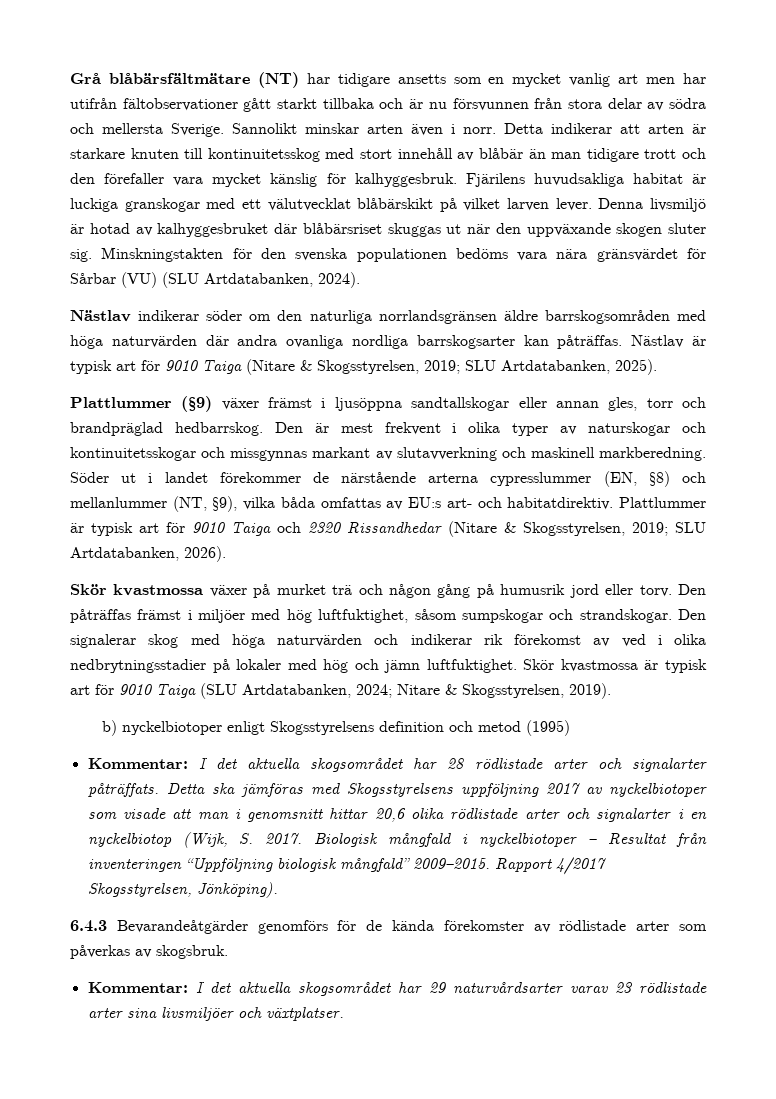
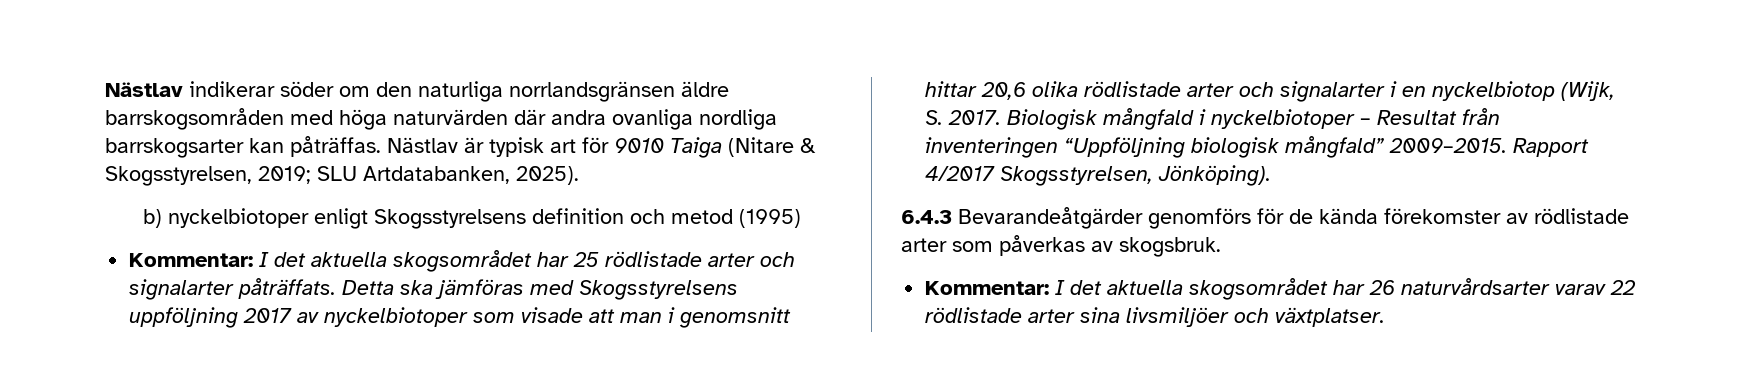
- Grå blåbärsfältmätare (NT) har tidigare ansetts som en mycket vanlig art men har utifrån fältobservationer gått starkt tillbaka och är nu försvunnen från stora delar av södra och mellersta Sverige. Sannolikt minskar arten även i norr. Detta indikerar att arten är starkare knuten till kontinuitetsskog med stort innehåll av blåbär än man tidigare trott och den förefaller vara mycket känslig för kalhyggesbruk. Fjärilens huvudsakliga habitat är luckiga granskogar med ett välutvecklat blåbärskikt på vilket larven lever. Denna livsmiljö är hotad av kalhyggesbruket där blåbärsriset skuggas ut när den uppväxande skogen sluter sig. Minskningstakten för den svenska populationen bedöms vara nära gränsvärdet för Sårbar (VU) (SLU Artdatabanken, 2024).
- Plattlummer (§9) växer främst i ljusöppna sandtallskogar eller annan gles, torr och brandpräglad hedbarrskog. Den är mest frekvent i olika typer av naturskogar och kontinuitetsskogar och missgynnas markant av slutavverkning och maskinell markberedning. Söder ut i landet förekommer de närstående arterna cypresslummer (EN, §8) och mellanlummer (NT, §9), vilka båda omfattas av EU:s art- och habitatdirektiv. Plattlummer är typisk art för 9010 Taiga och 2320 Rissandhedar (Nitare & Skogsstyrelsen, 2019; SLU Artdatabanken, 2026).
- Skör kvastmossa växer på murket trä och någon gång på humusrik jord eller torv. Den påträffas främst i miljöer med hög luftfuktighet, såsom sumpskogar och strandskogar. Den signalerar skog med höga naturvärden och indikerar rik förekomst av ved i olika nedbrytningsstadier på lokaler med hög och jämn luftfuktighet. Skör kvastmossa är typisk art för 9010 Taiga (SLU Artdatabanken, 2024; Nitare & Skogsstyrelsen, 2019).
- Kommentar: I det aktuella skogsområdet har 28 rödlistade arter och signalarter påträffats.
+ Kommentar: I det aktuella skogsområdet har 25 rödlistade arter och signalarter påträffats.
- Kommentar: I det aktuella skogsområdet har 29 naturvårdsarter varav 23 rödlistade arter sina livsmiljöer och växtplatser.
+ Kommentar: I det aktuella skogsområdet har 26 naturvårdsarter varav 22 rödlistade arter sina livsmiljöer och växtplatser.

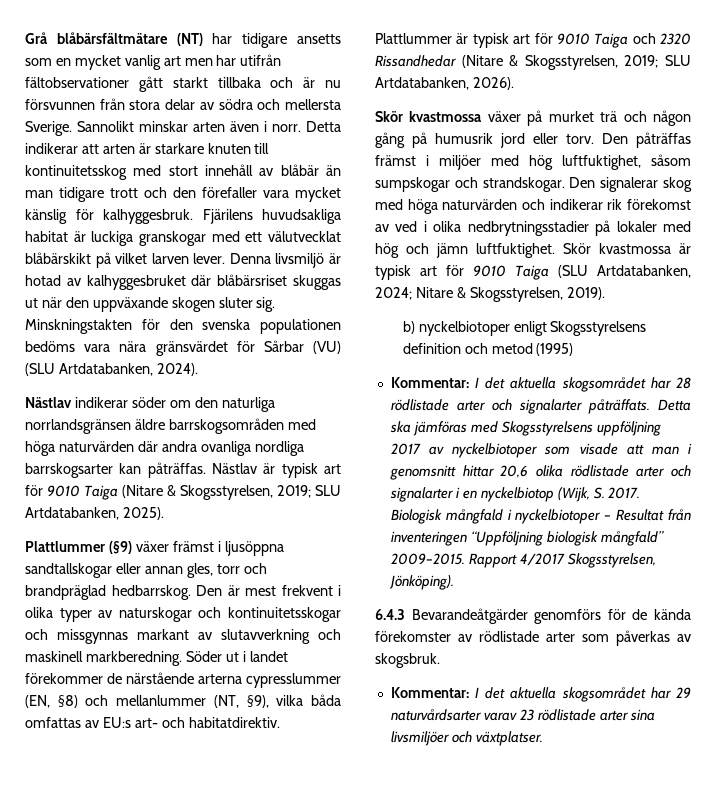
+ Grå blåbärsfältmätare (NT) har tidigare ansetts som en mycket vanlig art men har utifrån fältobservationer gått starkt tillbaka och är nu försvunnen från stora delar av södra och mellersta Sverige. Sannolikt minskar arten även i norr. Detta indikerar att arten är starkare knuten till kontinuitetsskog med stort innehåll av blåbär än man tidigare trott och den förefaller vara mycket känslig för kalhyggesbruk. Fjärilens huvudsakliga habitat är luckiga granskogar med ett välutvecklat blåbärskikt på vilket larven lever. Denna livsmiljö är hotad av kalhyggesbruket där blåbärsriset skuggas ut när den uppväxande skogen sluter sig. Minskningstakten för den svenska populationen bedöms vara nära gränsvärdet för Sårbar (VU) (SLU Artdatabanken, 2024).
+ Plattlummer (§9) växer främst i ljusöppna sandtallskogar eller annan gles, torr och brandpräglad hedbarrskog. Den är mest frekvent i olika typer av naturskogar och kontinuitetsskogar och missgynnas markant av slutavverkning och maskinell markberedning. Söder ut i landet förekommer de närstående arterna cypresslummer (EN, §8) och mellanlummer (NT, §9), vilka båda omfattas av EU:s art- och habitatdirektiv. Plattlummer är typisk art för 9010 Taiga och 2320 Rissandhedar (Nitare & Skogsstyrelsen, 2019; SLU Artdatabanken, 2026).
+ Skör kvastmossa växer på murket trä och någon gång på humusrik jord eller torv. Den påträffas främst i miljöer med hög luftfuktighet, såsom sumpskogar och strandskogar. Den signalerar skog med höga naturvärden och indikerar rik förekomst av ved i olika nedbrytningsstadier på lokaler med hög och jämn luftfuktighet. Skör kvastmossa är typisk art för 9010 Taiga (SLU Artdatabanken, 2024; Nitare & Skogsstyrelsen, 2019).
- Kommentar: I det aktuella skogsområdet har 25 rödlistade arter och signalarter påträffats.
+ Kommentar: I det aktuella skogsområdet har 28 rödlistade arter och signalarter påträffats.
- Kommentar: I det aktuella skogsområdet har 26 naturvårdsarter varav 22 rödlistade arter sina livsmiljöer och växtplatser.
+ Kommentar: I det aktuella skogsområdet har 29 naturvårdsarter varav 23 rödlistade arter sina livsmiljöer och växtplatser.

